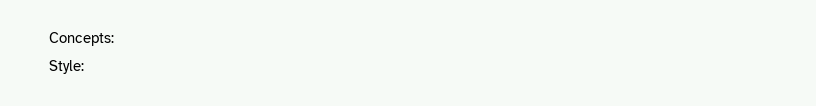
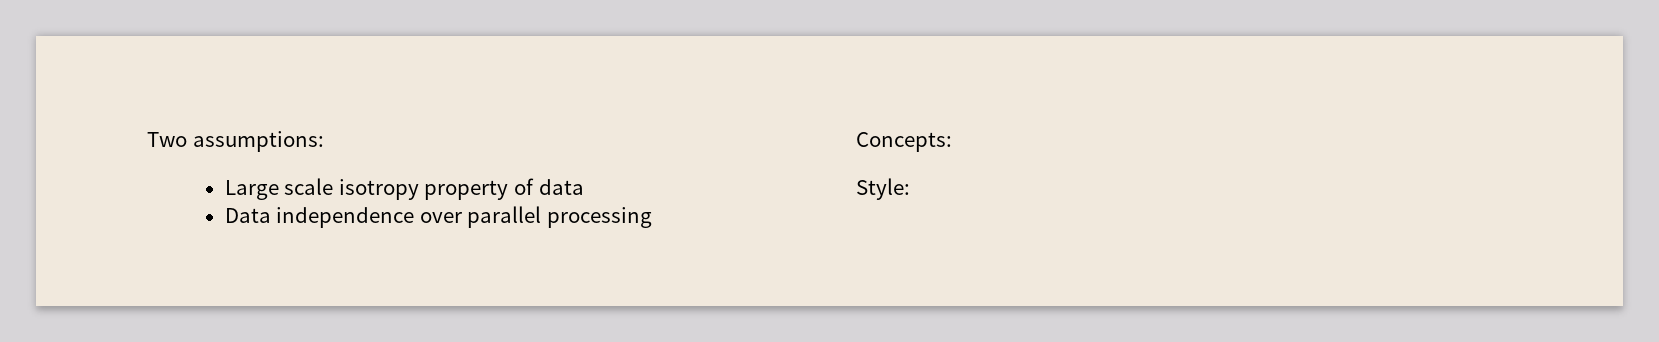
+ Two assumptions:
+ Large scale isotropy property of data
+ Data independence over parallel processing

